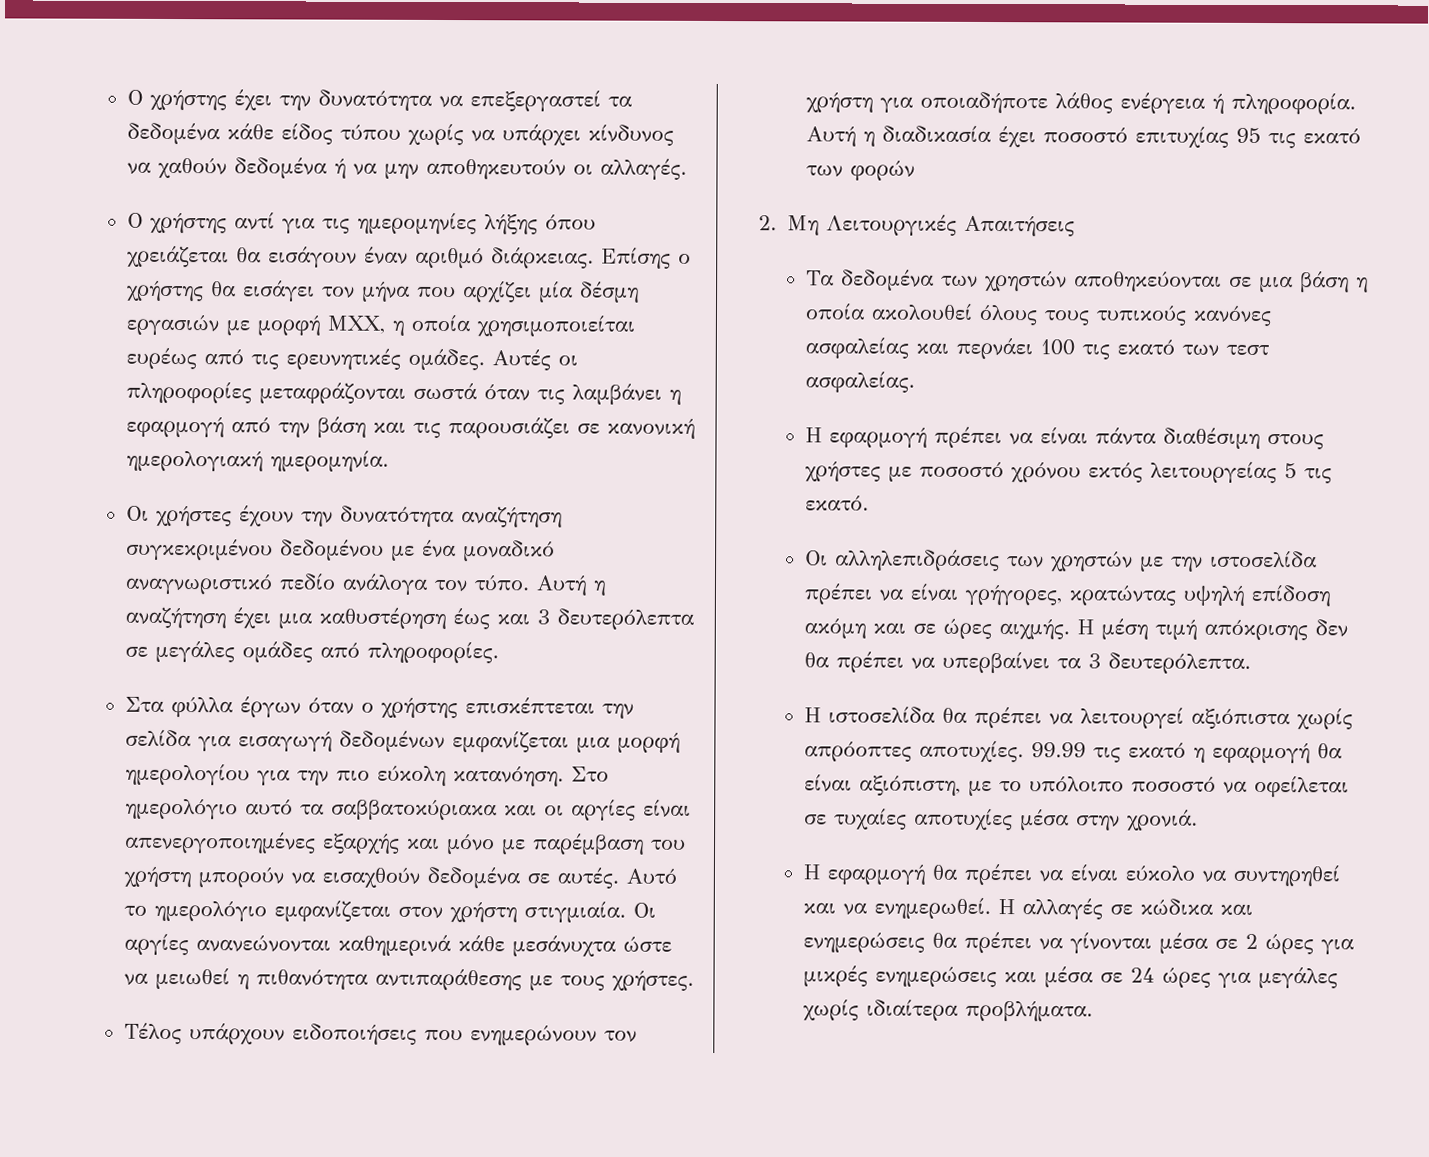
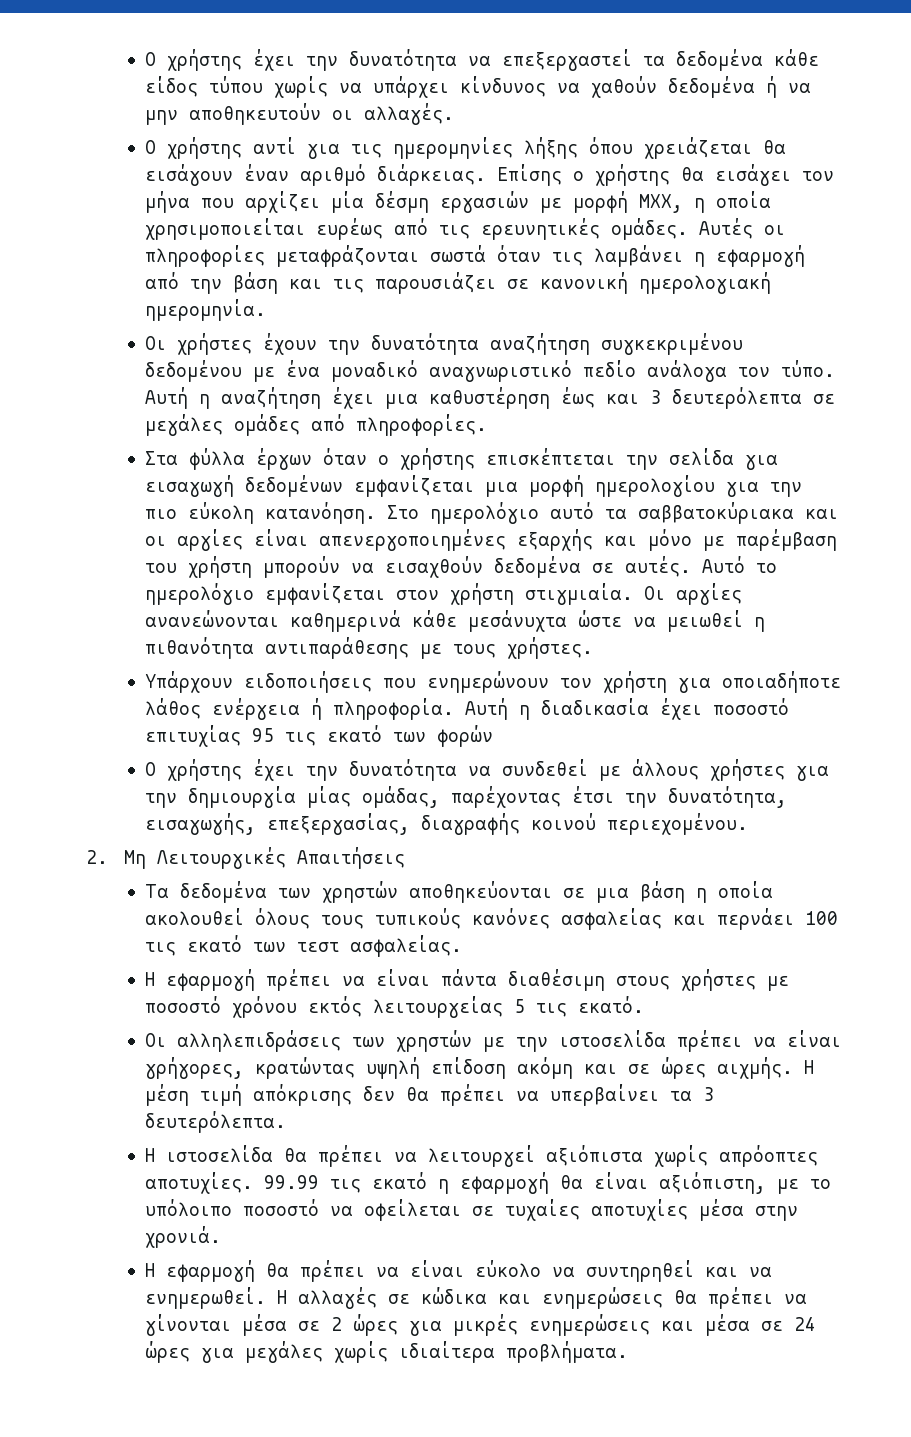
- Τέλος υπάρχουν ειδοποιήσεις που ενημερώνουν τον χρήστη για οποιαδήποτε λάθος ενέργεια ή πληροφορία.
+ Υπάρχουν ειδοποιήσεις που ενημερώνουν τον χρήστη για οποιαδήποτε λάθος ενέργεια ή πληροφορία.
+ Ο χρήστης έχει την δυνατότητα να συνδεθεί με άλλους χρήστες για την δημιουργία μίας ομάδας, παρέχοντας έτσι την δυνατότητα, εισαγωγής, επεξεργασίας, διαγραφής κοινού περιεχομένου.

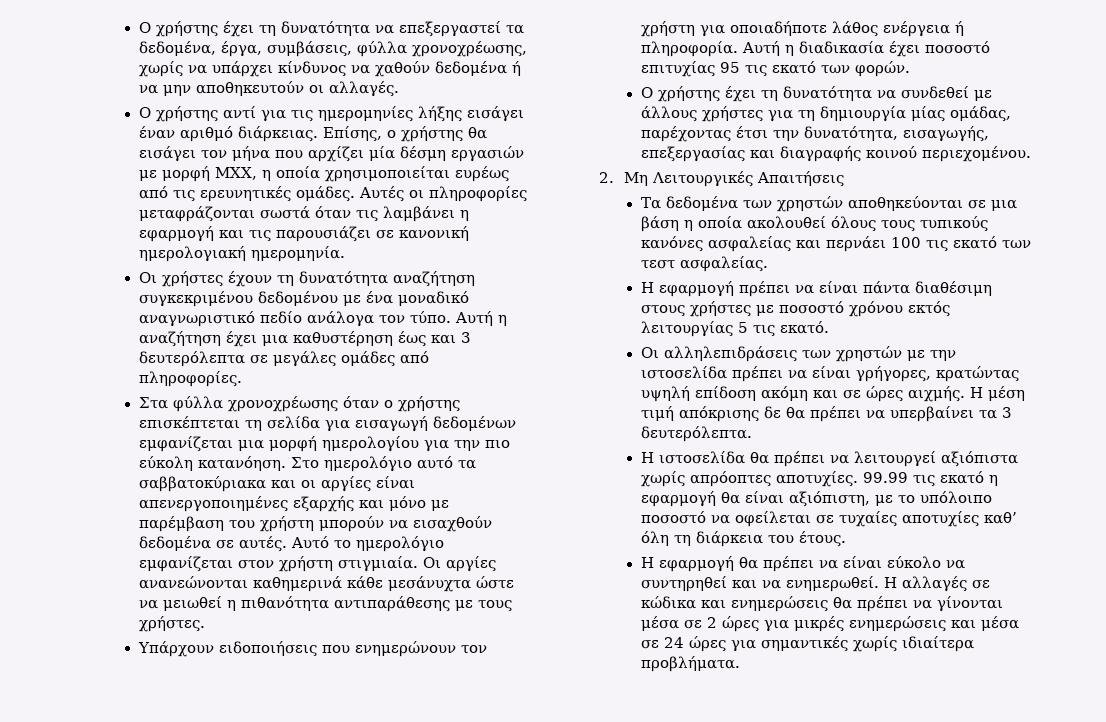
- Ο χρήστης έχει την δυνατότητα να επεξεργαστεί τα δεδομένα κάθε είδος τύπου χωρίς να υπάρχει κίνδυνος να χαθούν δεδομένα ή να μην αποθηκευτούν οι αλλαγές.
+ Ο χρήστης έχει τη δυνατότητα να επεξεργαστεί τα δεδομένα, έργα, συμβάσεις, φύλλα χρονοχρέωσης, χωρίς να υπάρχει κίνδυνος να χαθούν δεδομένα ή να μην αποθηκευτούν οι αλλαγές.
- Ο χρήστης αντί για τις ημερομηνίες λήξης όπου χρειάζεται θα εισάγουν έναν αριθμό διάρκειας.
+ Ο χρήστης αντί για τις ημερομηνίες λήξης εισάγει έναν αριθμό διάρκειας.
- Επίσης ο χρήστης θα εισάγει τον μήνα που αρχίζει μία δέσμη εργασιών με μορφή ΜΧΧ, η οποία χρησιμοποιείται ευρέως από τις ερευνητικές ομάδες.
+ Επίσης, ο χρήστης θα εισάγει τον μήνα που αρχίζει μία δέσμη εργασιών με μορφή ΜΧΧ, η οποία χρησιμοποιείται ευρέως από τις ερευνητικές ομάδες.
- Αυτές οι πληροφορίες μεταφράζονται σωστά όταν τις λαμβάνει η εφαρμογή από την βάση και τις παρουσιάζει σε κανονική ημερολογιακή ημερομηνία.
+ Αυτές οι πληροφορίες μεταφράζονται σωστά όταν τις λαμβάνει η εφαρμογή και τις παρουσιάζει σε κανονική ημερολογιακή ημερομηνία.
- Οι χρήστες έχουν την δυνατότητα αναζήτηση συγκεκριμένου δεδομένου με ένα μοναδικό αναγνωριστικό πεδίο ανάλογα τον τύπο.
+ Οι χρήστες έχουν τη δυνατότητα αναζήτηση συγκεκριμένου δεδομένου με ένα μοναδικό αναγνωριστικό πεδίο ανάλογα τον τύπο.
- Στα φύλλα έργων όταν ο χρήστης επισκέπτεται την σελίδα για εισαγωγή δεδομένων εμφανίζεται μια μορφή ημερολογίου για την πιο εύκολη κατανόηση.
+ Στα φύλλα χρονοχρέωσης όταν ο χρήστης επισκέπτεται τη σελίδα για εισαγωγή δεδομένων εμφανίζεται μια μορφή ημερολογίου για την πιο εύκολη κατανόηση.
- Αυτή η διαδικασία έχει ποσοστό επιτυχίας 95 τις εκατό των φορών
- Ο χρήστης έχει την δυνατότητα να συνδεθεί με άλλους χρήστες για την δημιουργία μίας ομάδας, παρέχοντας έτσι την δυνατότητα, εισαγωγής, επεξεργασίας, διαγραφής κοινού περιεχομένου.
+ Αυτή η διαδικασία έχει ποσοστό επιτυχίας 95 τις εκατό των φορών.
+ Ο χρήστης έχει τη δυνατότητα να συνδεθεί με άλλους χρήστες για τη δημιουργία μίας ομάδας, παρέχοντας έτσι την δυνατότητα, εισαγωγής, επεξεργασίας και διαγραφής κοινού περιεχομένου.
- Η εφαρμογή πρέπει να είναι πάντα διαθέσιμη στους χρήστες με ποσοστό χρόνου εκτός λειτουργείας 5 τις εκατό.
+ Η εφαρμογή πρέπει να είναι πάντα διαθέσιμη στους χρήστες με ποσοστό χρόνου εκτός λειτουργίας 5 τις εκατό.
- Η μέση τιμή απόκρισης δεν θα πρέπει να υπερβαίνει τα 3 δευτερόλεπτα.
+ Η μέση τιμή απόκρισης δε θα πρέπει να υπερβαίνει τα 3 δευτερόλεπτα.
- 99.99 τις εκατό η εφαρμογή θα είναι αξιόπιστη, με το υπόλοιπο ποσοστό να οφείλεται σε τυχαίες αποτυχίες μέσα στην χρονιά.
+ 99.99 τις εκατό η εφαρμογή θα είναι αξιόπιστη, με το υπόλοιπο ποσοστό να οφείλεται σε τυχαίες αποτυχίες καθ’ όλη τη διάρκεια του έτους.
- Η αλλαγές σε κώδικα και ενημερώσεις θα πρέπει να γίνονται μέσα σε 2 ώρες για μικρές ενημερώσεις και μέσα σε 24 ώρες για μεγάλες χωρίς ιδιαίτερα προβλήματα.
+ Η αλλαγές σε κώδικα και ενημερώσεις θα πρέπει να γίνονται μέσα σε 2 ώρες για μικρές ενημερώσεις και μέσα σε 24 ώρες για σημαντικές χωρίς ιδιαίτερα προβλήματα.

